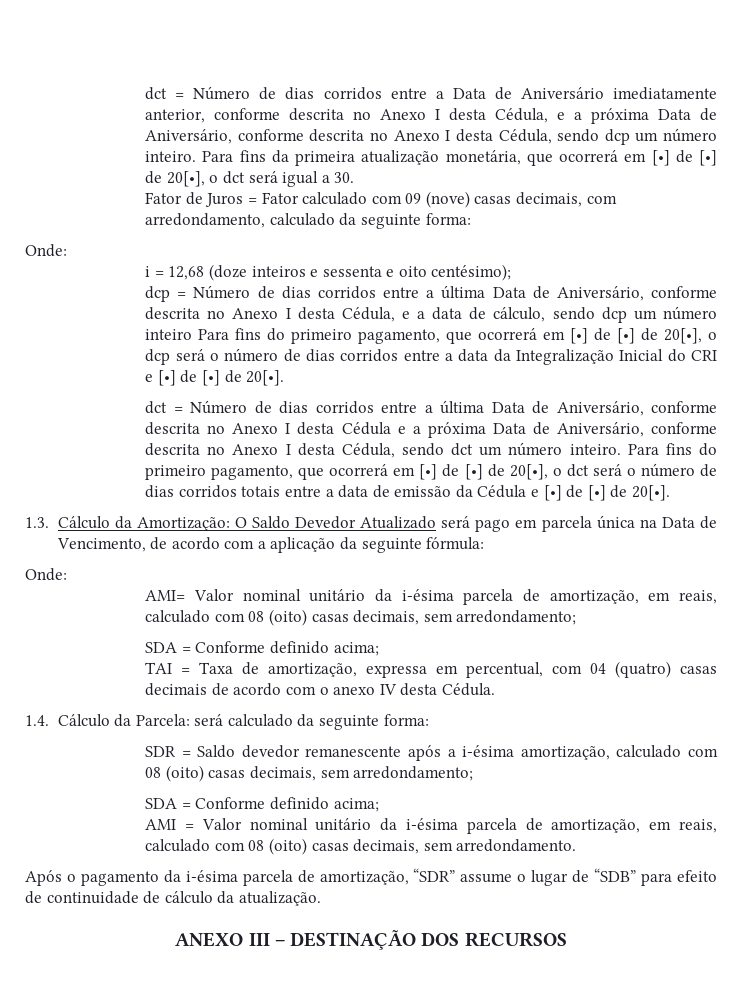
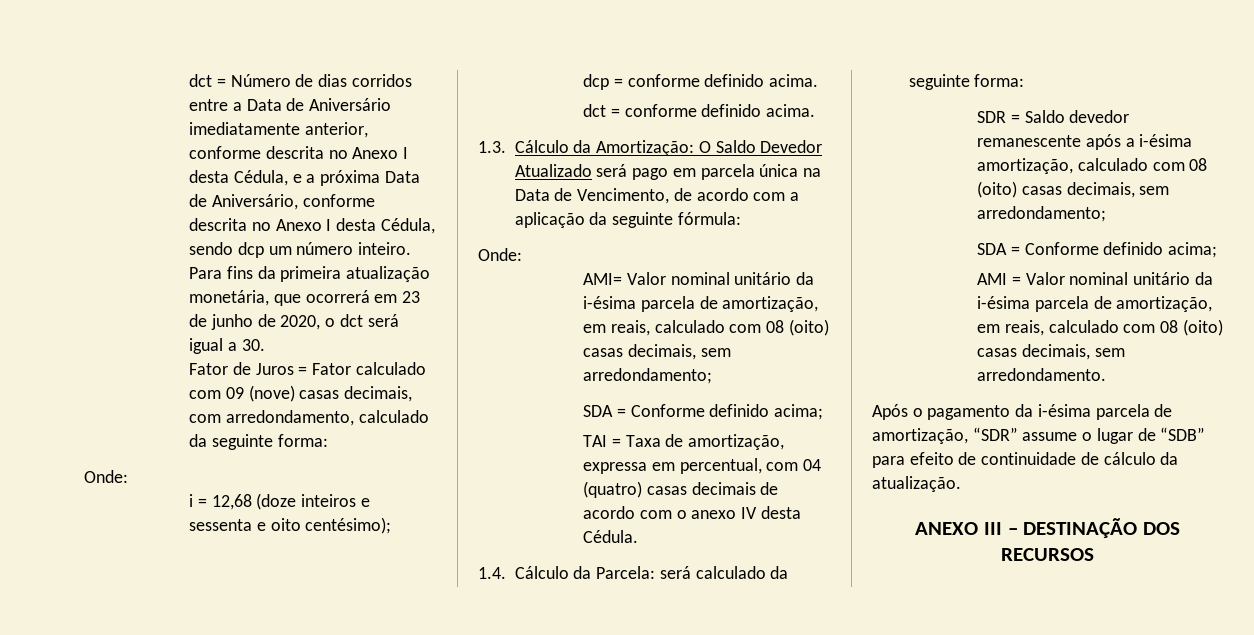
- Para fins da primeira atualização monetária, que ocorrerá em [•] de [•] de 20[•], o dct será igual a 30.
+ Para fins da primeira atualização monetária, que ocorrerá em 23 de junho de 2020, o dct será igual a 30.
- dcp = Número de dias corridos entre a última Data de Aniversário, conforme descrita no Anexo I desta Cédula, e a data de cálculo, sendo dcp um número inteiro Para fins do primeiro pagamento, que ocorrerá em [•] de [•] de 20[•], o dcp será o número de dias corridos entre a data da Integralização Inicial do CRI e [•] de [•] de 20[•].
- dct = Número de dias corridos entre a última Data de Aniversário, conforme descrita no Anexo I desta Cédula e a próxima Data de Aniversário, conforme descrita no Anexo I desta Cédula, sendo dct um número inteiro. Para fins do primeiro pagamento, que ocorrerá em [•] de [•] de 20[•], o dct será o número de dias corridos totais entre a data de emissão da Cédula e [•] de [•] de 20[•].
+ dcp = conforme definido acima.
+ dct = conforme definido acima.

